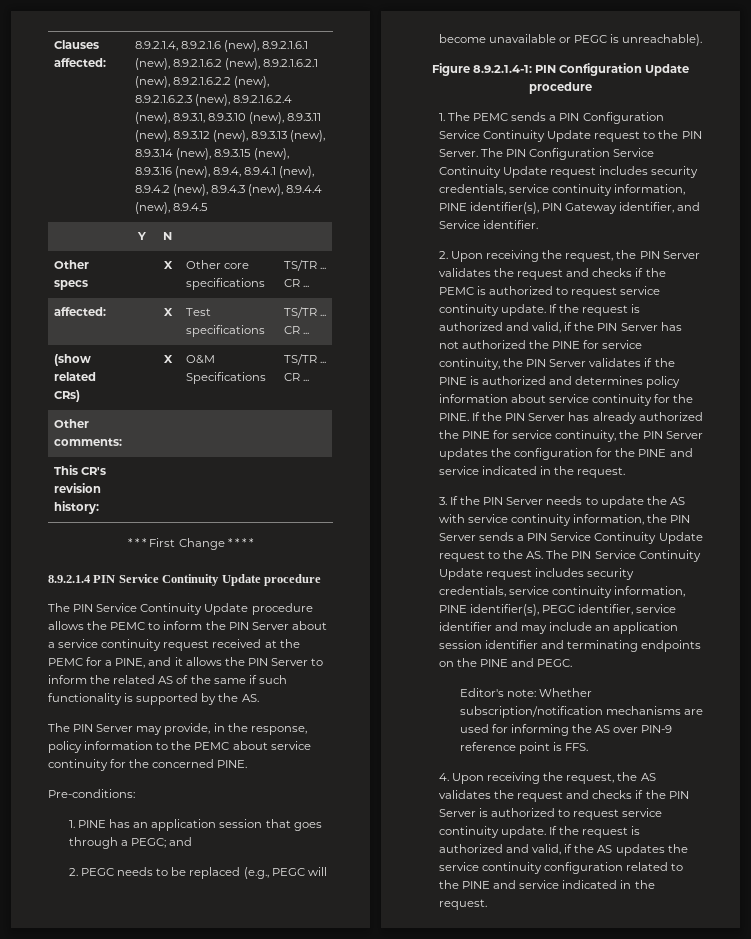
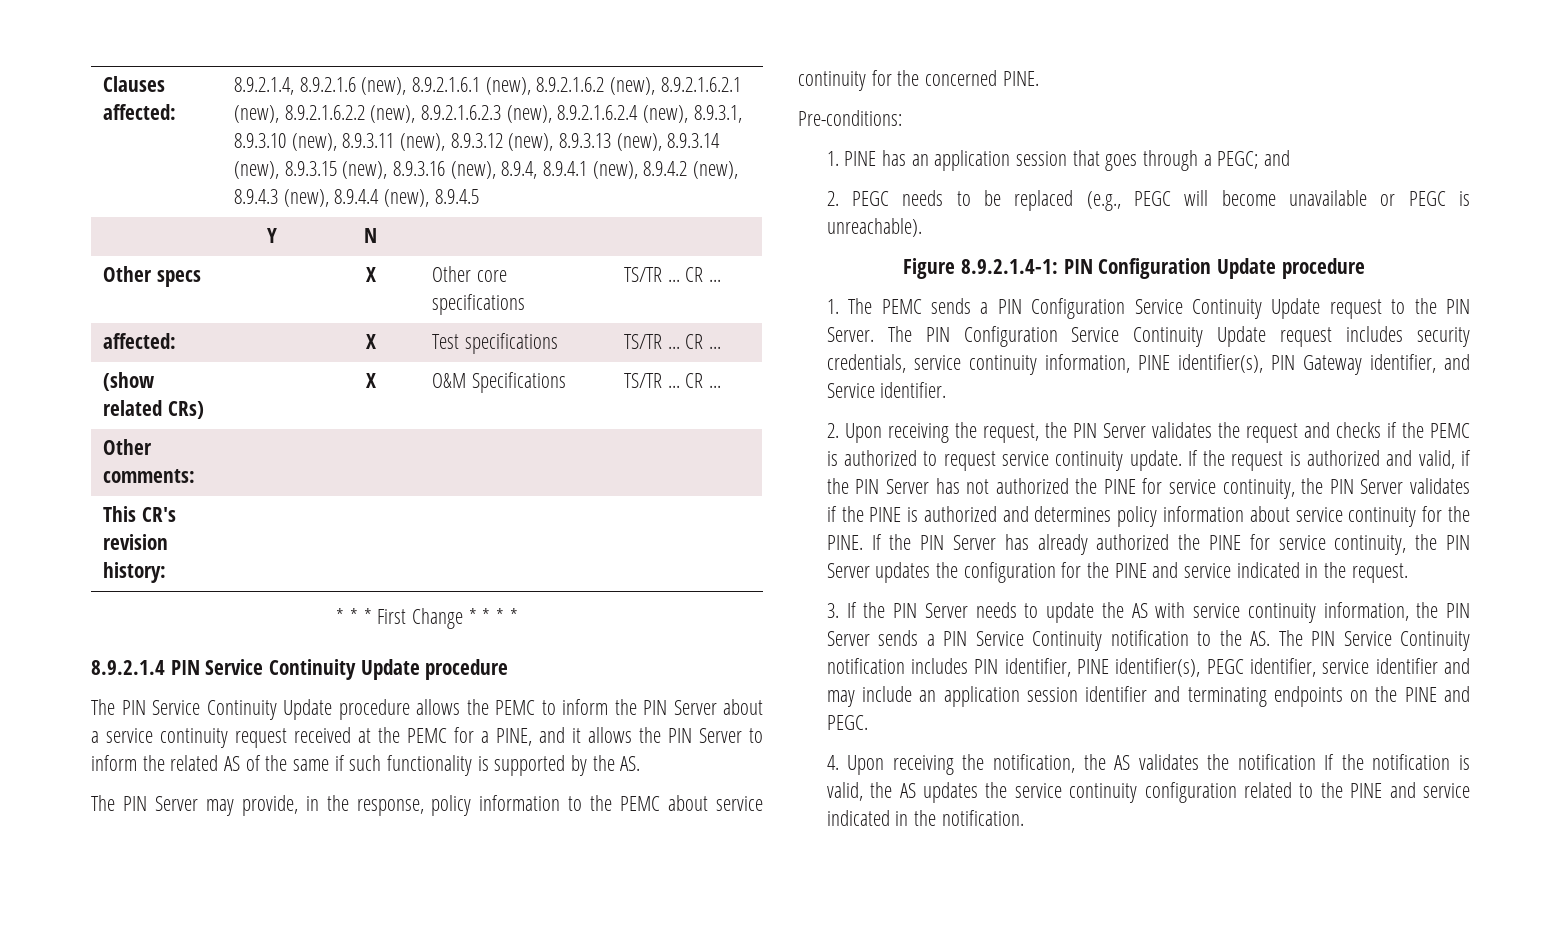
- 3. If the PIN Server needs to update the AS with service continuity information, the PIN Server sends a PIN Service Continuity Update request to the AS. The PIN Service Continuity Update request includes security credentials, service continuity information, PINE identifier(s), PEGC identifier, service identifier and may include an application session identifier and terminating endpoints on the PINE and PEGC.
+ 3. If the PIN Server needs to update the AS with service continuity information, the PIN Server sends a PIN Service Continuity notification to the AS. The PIN Service Continuity notification includes PIN identifier, PINE identifier(s), PEGC identifier, service identifier and may include an application session identifier and terminating endpoints on the PINE and PEGC.
- Editor's note: Whether subscription/notification mechanisms are used for informing the AS over PIN-9 reference point is FFS.
- 4. Upon receiving the request, the AS validates the request and checks if the PIN Server is authorized to request service continuity update. If the request is authorized and valid, if the AS updates the service continuity configuration related to the PINE and service indicated in the request.
+ 4. Upon receiving the notification, the AS validates the notification If the notification is valid, the AS updates the service continuity configuration related to the PINE and service indicated in the notification.

